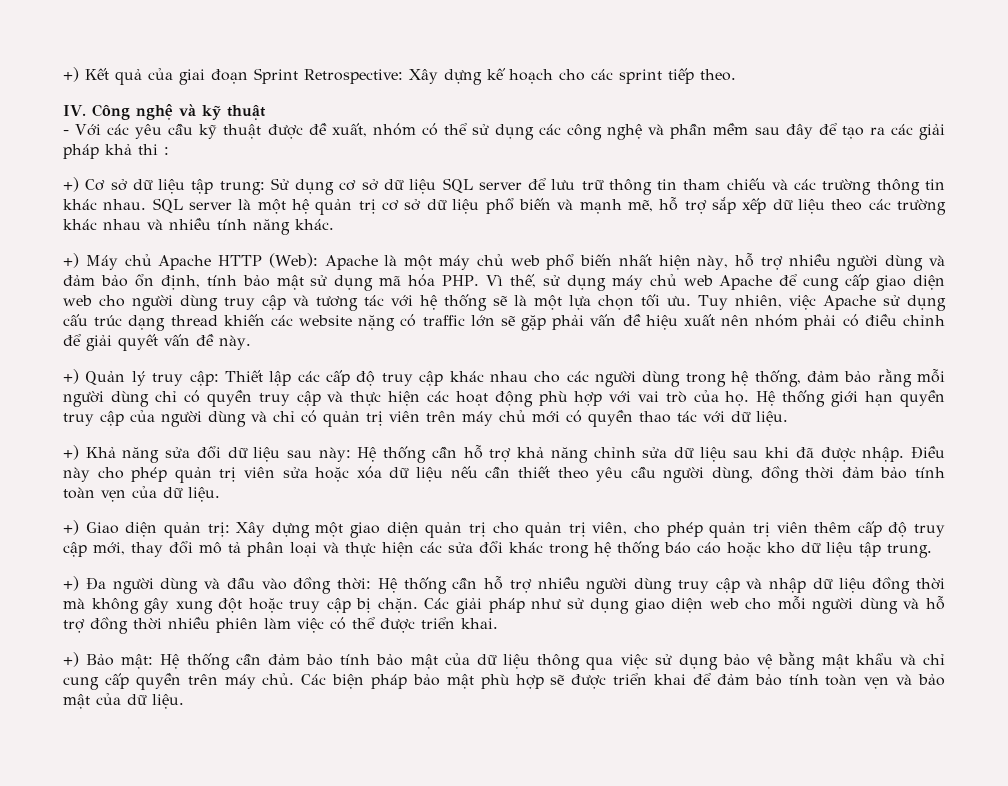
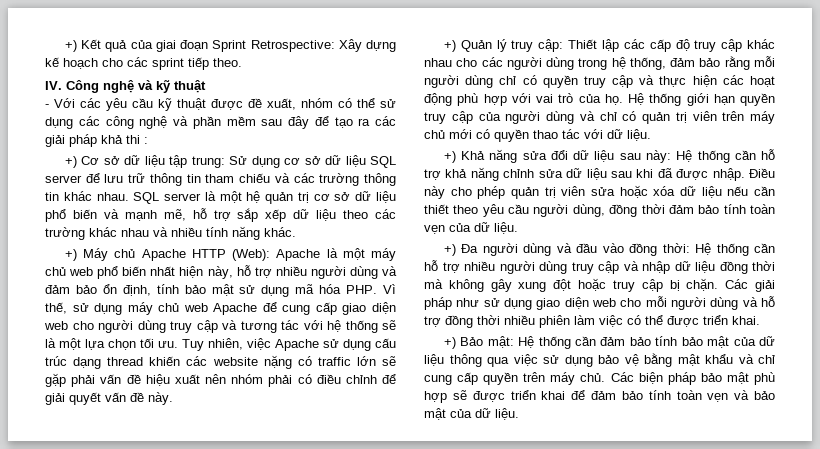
- +) Giao diện quản trị: Xây dựng một giao diện quản trị cho quản trị viên, cho phép quản trị viên thêm cấp độ truy cập mới, thay đổi mô tả phân loại và thực hiện các sửa đổi khác trong hệ thống báo cáo hoặc kho dữ liệu tập trung.

